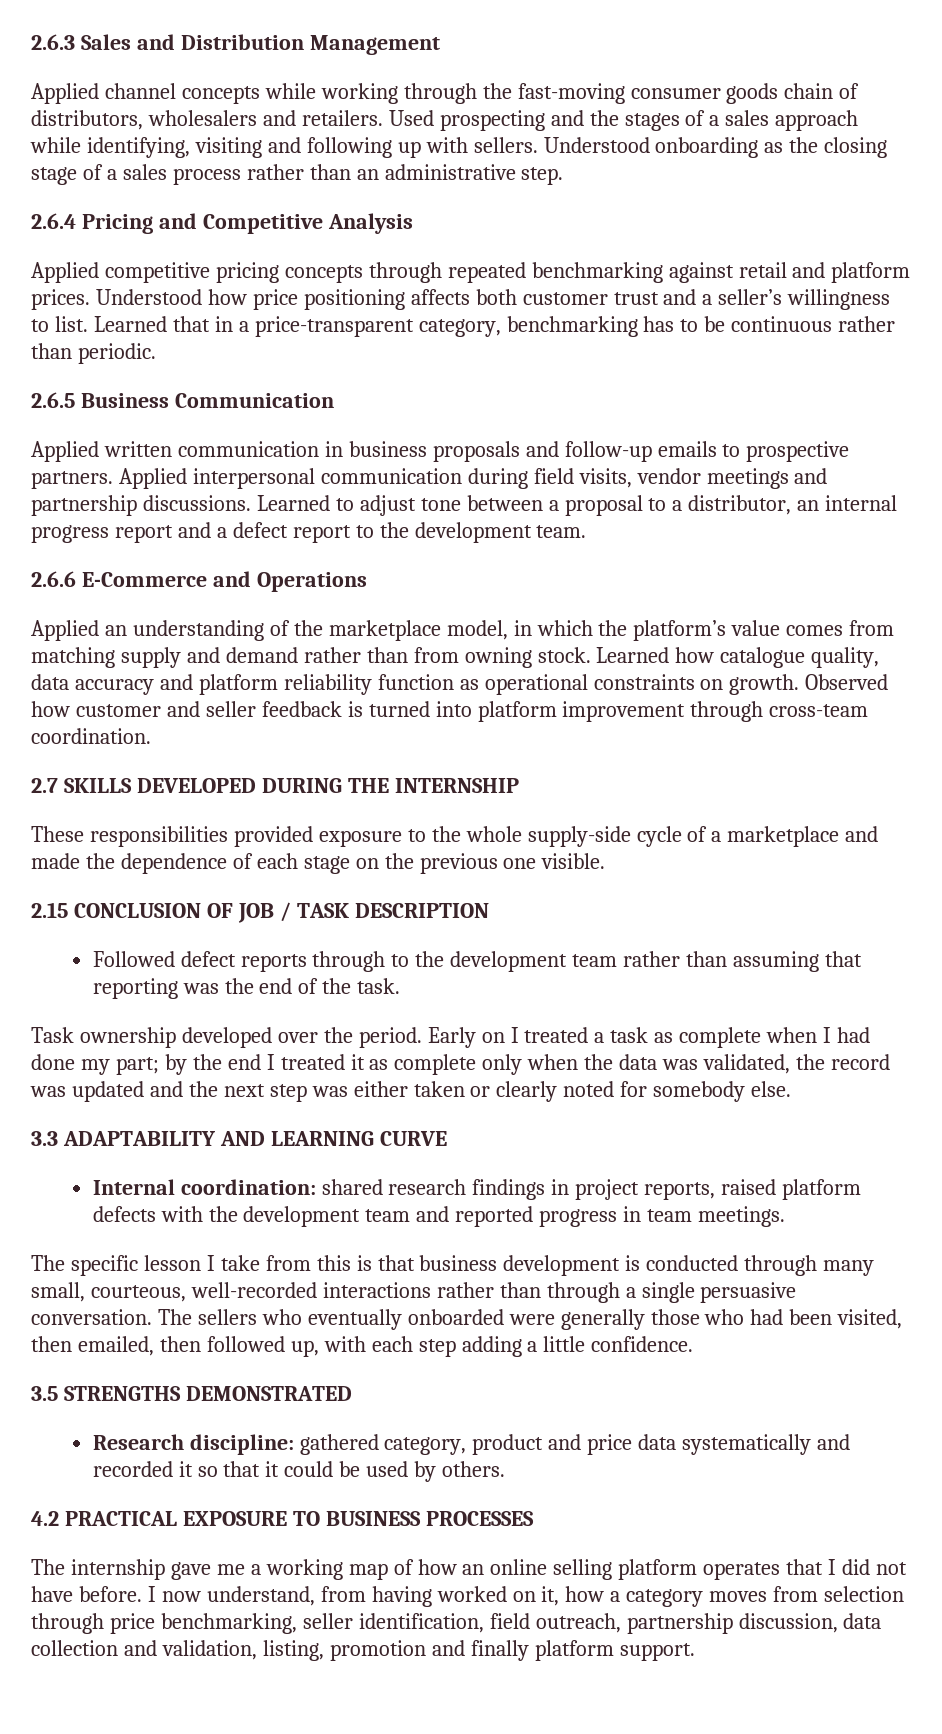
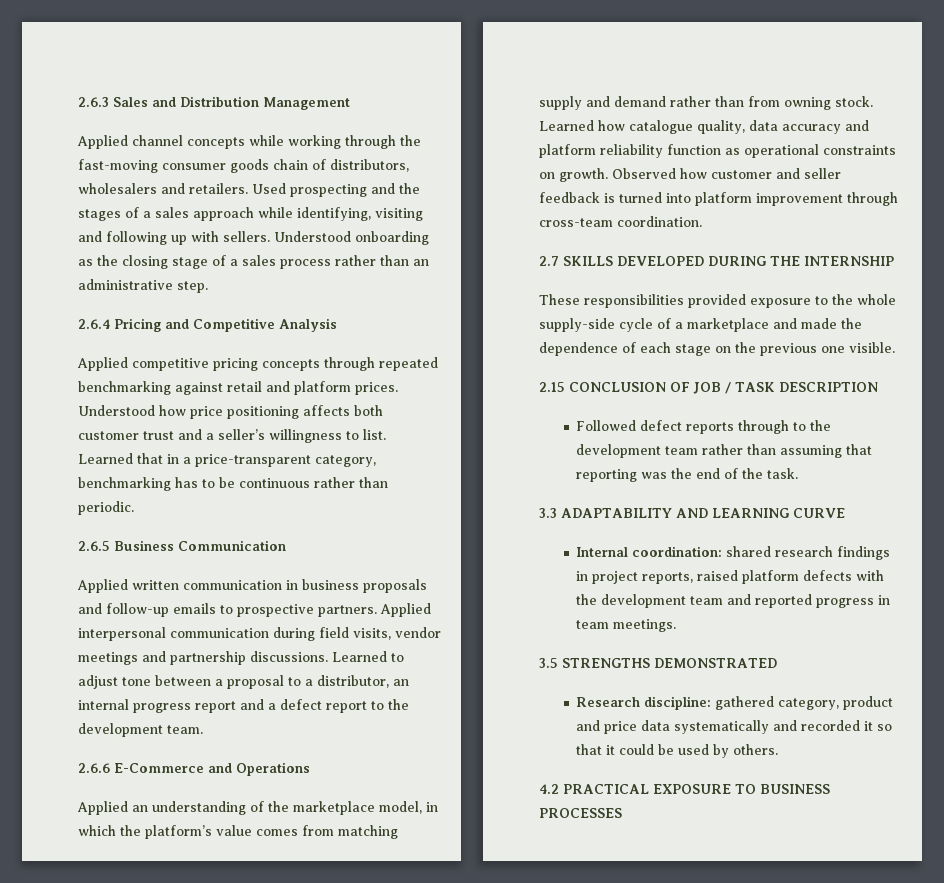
- Task ownership developed over the period. Early on I treated a task as complete when I had done my part; by the end I treated it as complete only when the data was validated, the record was updated and the next step was either taken or clearly noted for somebody else.
- The specific lesson I take from this is that business development is conducted through many small, courteous, well-recorded interactions rather than through a single persuasive conversation. The sellers who eventually onboarded were generally those who had been visited, then emailed, then followed up, with each step adding a little confidence.
- The internship gave me a working map of how an online selling platform operates that I did not have before. I now understand, from having worked on it, how a category moves from selection through price benchmarking, seller identification, field outreach, partnership discussion, data collection and validation, listing, promotion and finally platform support.

